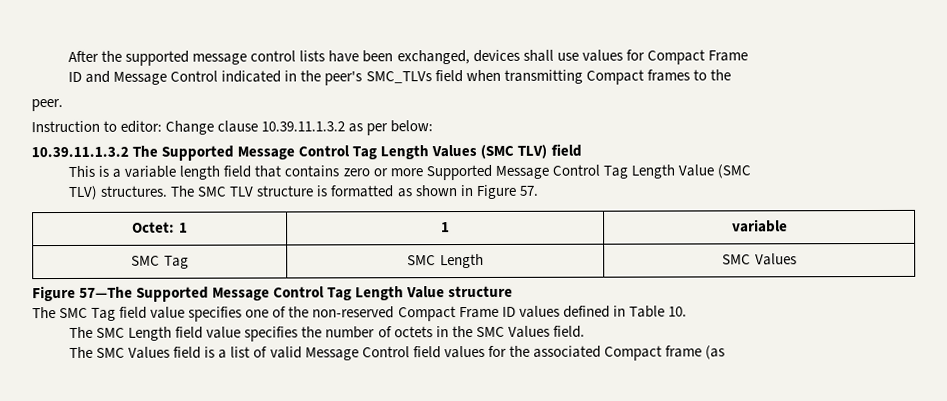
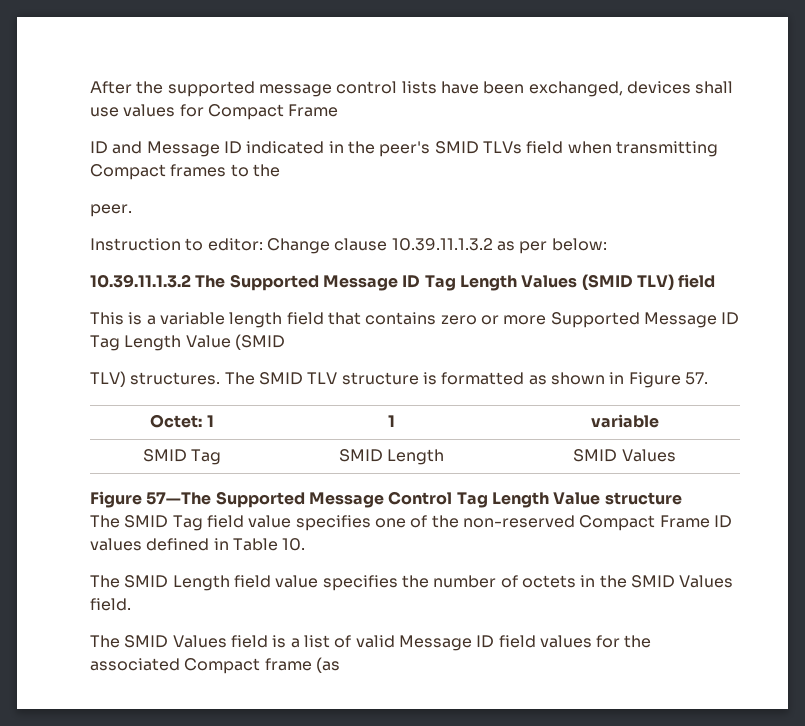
- ID and Message Control indicated in the peer's SMC_TLVs field when transmitting Compact frames to the
+ ID and Message ID indicated in the peer's SMID TLVs field when transmitting Compact frames to the
- 10.39.11.1.3.2 The Supported Message Control Tag Length Values (SMC TLV) field
+ 10.39.11.1.3.2 The Supported Message ID Tag Length Values (SMID TLV) field
- This is a variable length field that contains zero or more Supported Message Control Tag Length Value (SMC
+ This is a variable length field that contains zero or more Supported Message ID Tag Length Value (SMID
- The SMC TLV structure is formatted as shown in Figure 57.
+ The SMID TLV structure is formatted as shown in Figure 57.
- SMC Tag | SMC Length | SMC Values
+ SMID Tag | SMID Length | SMID Values
- The SMC Tag field value specifies one of the non-reserved Compact Frame ID values defined in Table 10.
+ The SMID Tag field value specifies one of the non-reserved Compact Frame ID values defined in Table 10.
- The SMC Length field value specifies the number of octets in the SMC Values field.
+ The SMID Length field value specifies the number of octets in the SMID Values field.
- The SMC Values field is a list of valid Message Control field values for the associated Compact frame (as
+ The SMID Values field is a list of valid Message ID field values for the associated Compact frame (as

